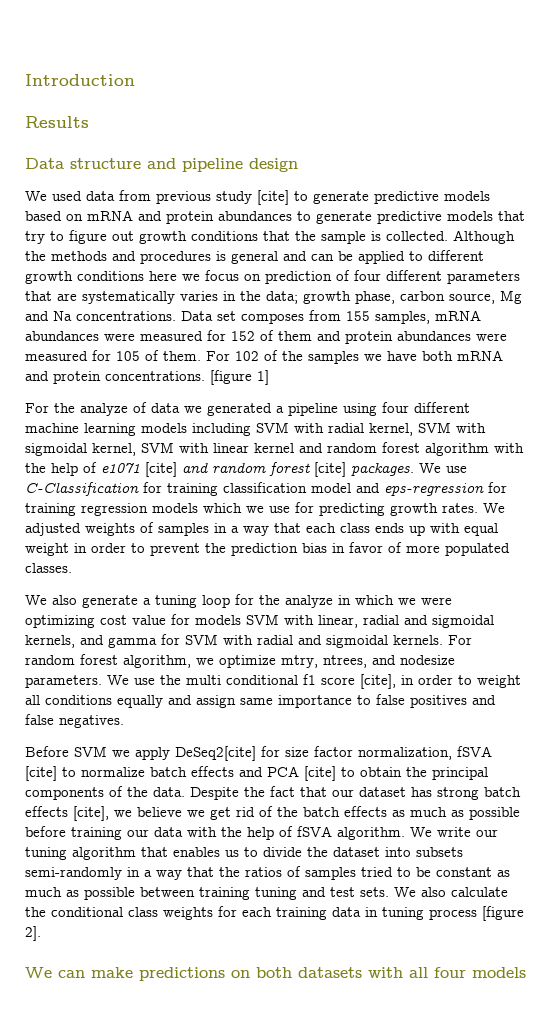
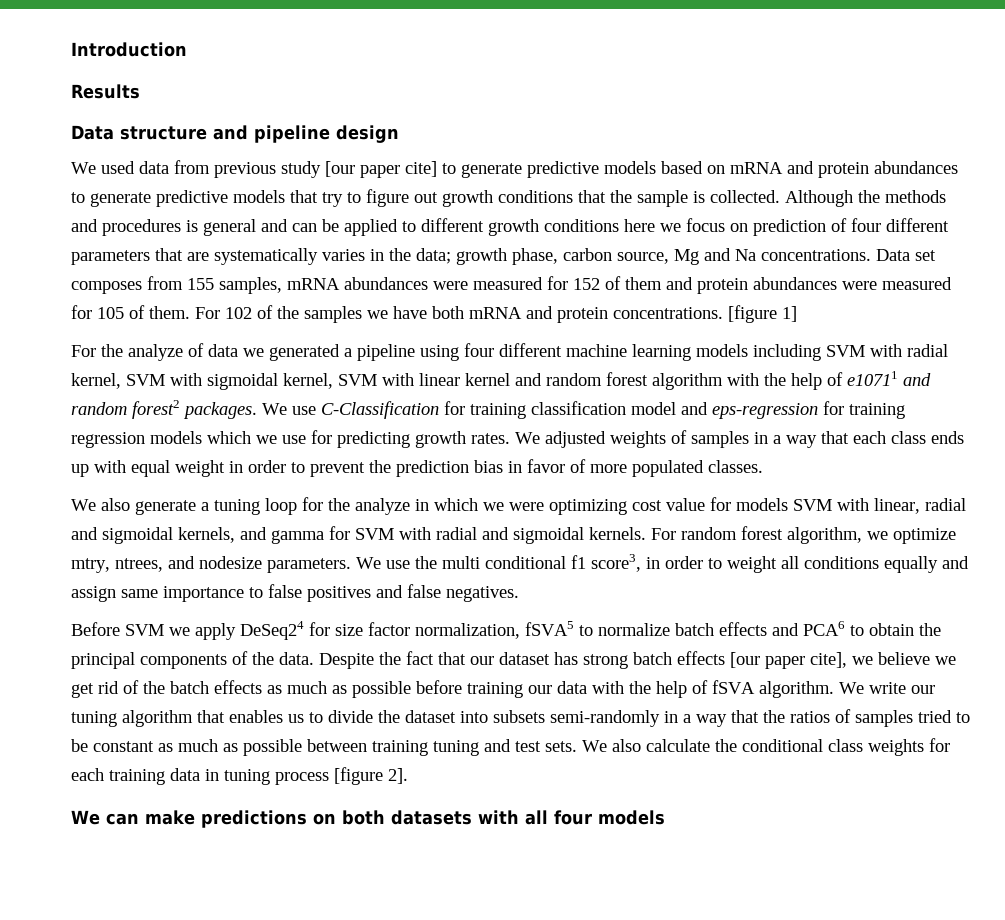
- We used data from previous study [cite] to generate predictive models based on mRNA and protein abundances to generate predictive models that try to figure out growth conditions that the sample is collected.
+ We used data from previous study [our paper cite] to generate predictive models based on mRNA and protein abundances to generate predictive models that try to figure out growth conditions that the sample is collected.
- For the analyze of data we generated a pipeline using four different machine learning models including SVM with radial kernel, SVM with sigmoidal kernel, SVM with linear kernel and random forest algorithm with the help of e1071 [cite] and random forest [cite] packages.
+ For the analyze of data we generated a pipeline using four different machine learning models including SVM with radial kernel, SVM with sigmoidal kernel, SVM with linear kernel and random forest algorithm with the help of e10711 and random forest2 packages.
- We use the multi conditional f1 score [cite], in order to weight all conditions equally and assign same importance to false positives and false negatives.
+ We use the multi conditional f1 score3, in order to weight all conditions equally and assign same importance to false positives and false negatives.
- Before SVM we apply DeSeq2[cite] for size factor normalization, fSVA [cite] to normalize batch effects and PCA [cite] to obtain the principal components of the data.
+ Before SVM we apply DeSeq24 for size factor normalization, fSVA5 to normalize batch effects and PCA6 to obtain the principal components of the data.
- Despite the fact that our dataset has strong batch effects [cite], we believe we get rid of the batch effects as much as possible before training our data with the help of fSVA algorithm.
+ Despite the fact that our dataset has strong batch effects [our paper cite], we believe we get rid of the batch effects as much as possible before training our data with the help of fSVA algorithm.

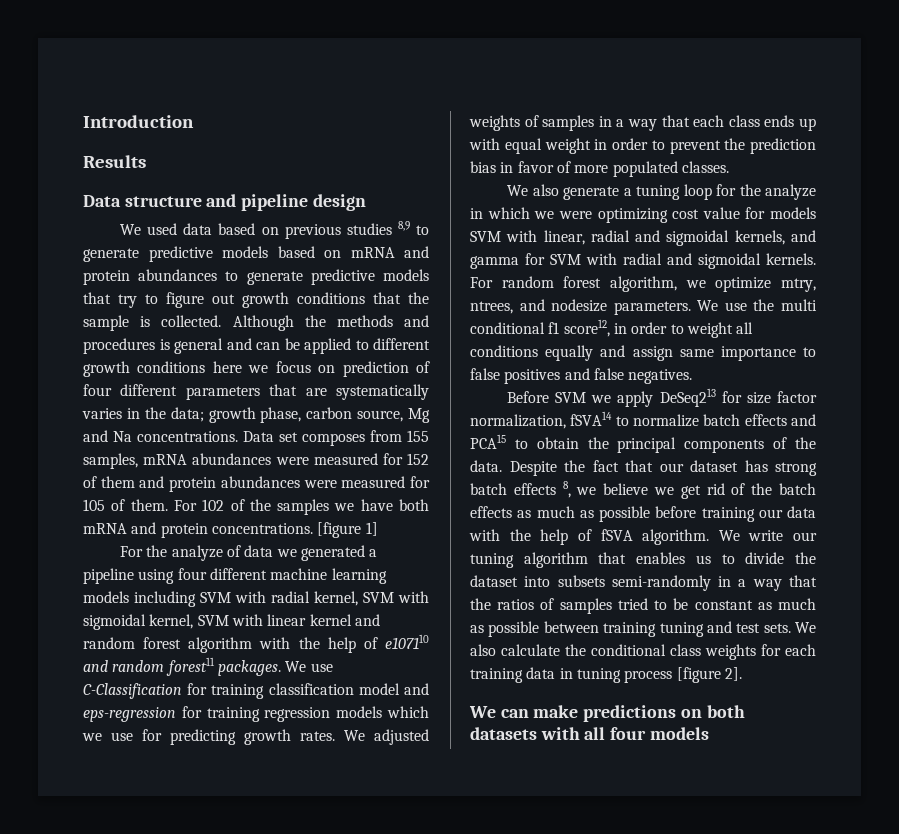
- We used data from previous study [our paper cite] to generate predictive models based on mRNA and protein abundances to generate predictive models that try to figure out growth conditions that the sample is collected.
+ We used data based on previous studies 8,9 to generate predictive models based on mRNA and protein abundances to generate predictive models that try to figure out growth conditions that the sample is collected.
- For the analyze of data we generated a pipeline using four different machine learning models including SVM with radial kernel, SVM with sigmoidal kernel, SVM with linear kernel and random forest algorithm with the help of e10711 and random forest2 packages.
+ For the analyze of data we generated a pipeline using four different machine learning models including SVM with radial kernel, SVM with sigmoidal kernel, SVM with linear kernel and random forest algorithm with the help of e107110 and random forest11 packages.
- We use the multi conditional f1 score3, in order to weight all conditions equally and assign same importance to false positives and false negatives.
+ We use the multi conditional f1 score12, in order to weight all conditions equally and assign same importance to false positives and false negatives.
- Before SVM we apply DeSeq24 for size factor normalization, fSVA5 to normalize batch effects and PCA6 to obtain the principal components of the data.
+ Before SVM we apply DeSeq213 for size factor normalization, fSVA14 to normalize batch effects and PCA15 to obtain the principal components of the data.
- Despite the fact that our dataset has strong batch effects [our paper cite], we believe we get rid of the batch effects as much as possible before training our data with the help of fSVA algorithm.
+ Despite the fact that our dataset has strong batch effects 8, we believe we get rid of the batch effects as much as possible before training our data with the help of fSVA algorithm.

